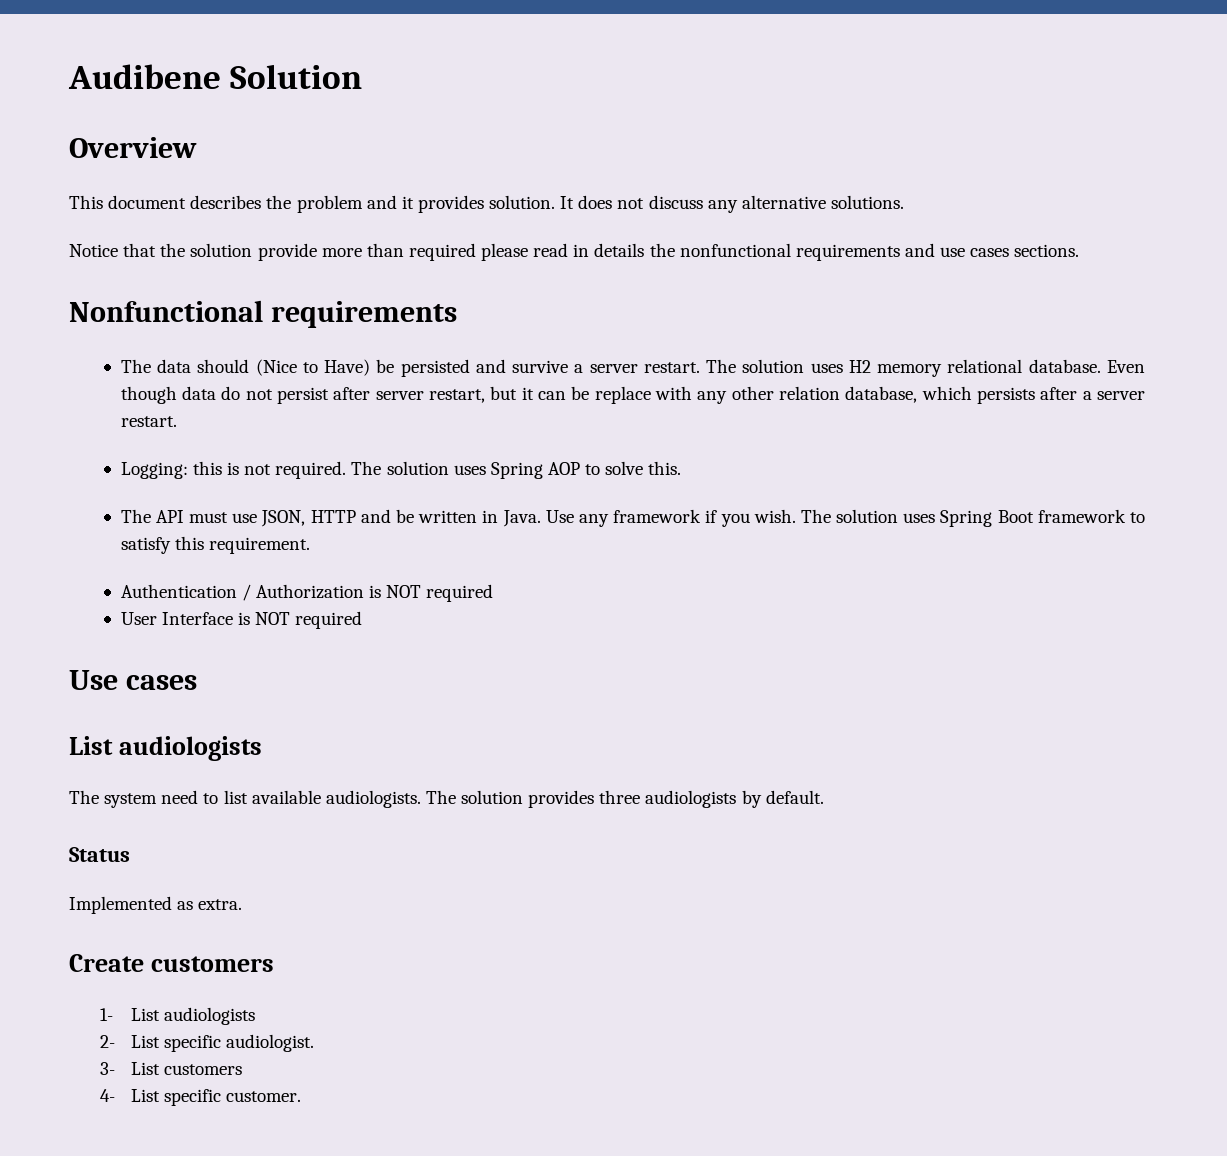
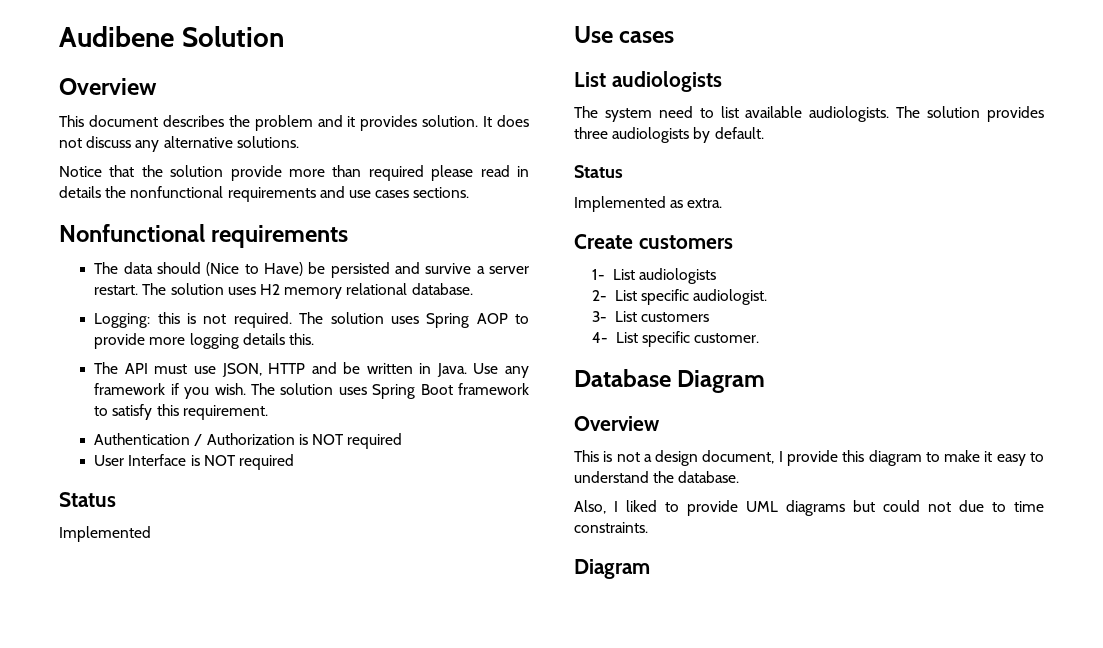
- Even though data do not persist after server restart, but it can be replace with any other relation database, which persists after a server restart.
- The solution uses Spring AOP to solve this.
+ The solution uses Spring AOP to provide more logging details this.
  User Interface is NOT required
+ Status
+ Implemented
+ Database Diagram
+ Overview
+ This is not a design document, I provide this diagram to make it easy to understand the database.
+ Also, I liked to provide UML diagrams but could not due to time constraints.
+ Diagram

